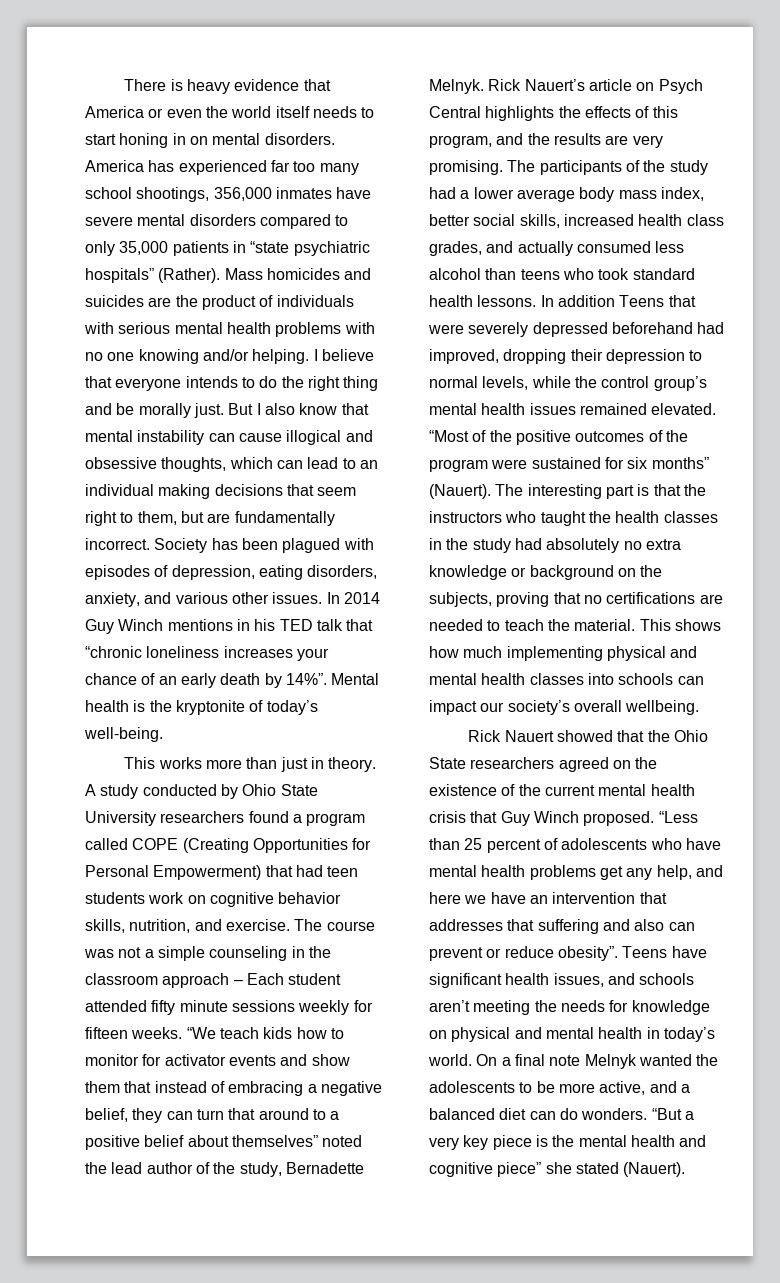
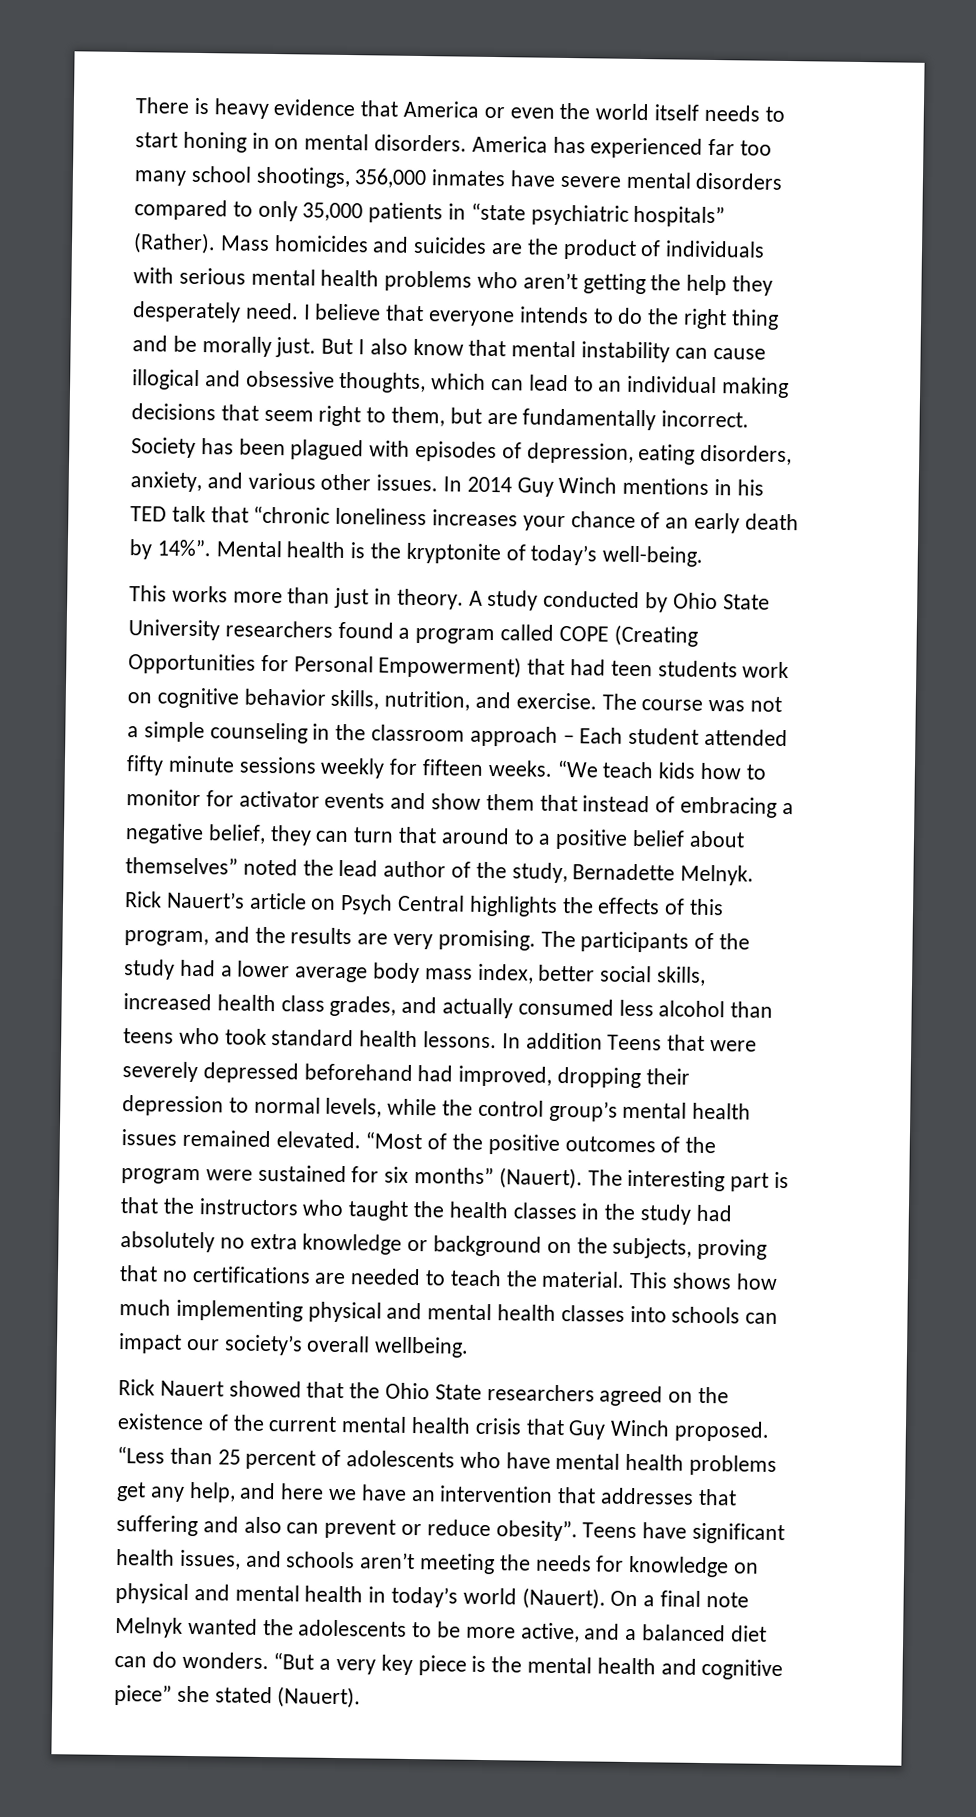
- Mass homicides and suicides are the product of individuals with serious mental health problems with no one knowing and/or helping.
+ Mass homicides and suicides are the product of individuals with serious mental health problems who aren’t getting the help they desperately need.
- Teens have significant health issues, and schools aren’t meeting the needs for knowledge on physical and mental health in today’s world.
+ Teens have significant health issues, and schools aren’t meeting the needs for knowledge on physical and mental health in today’s world (Nauert).

